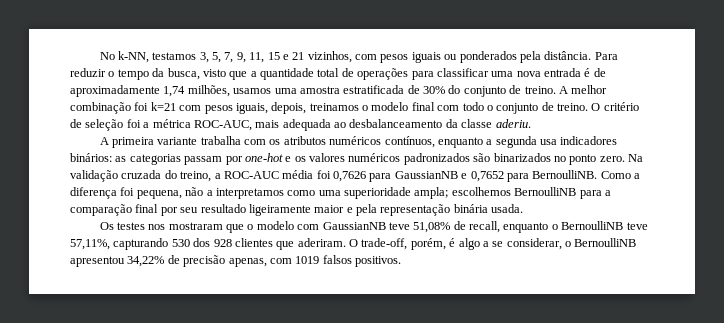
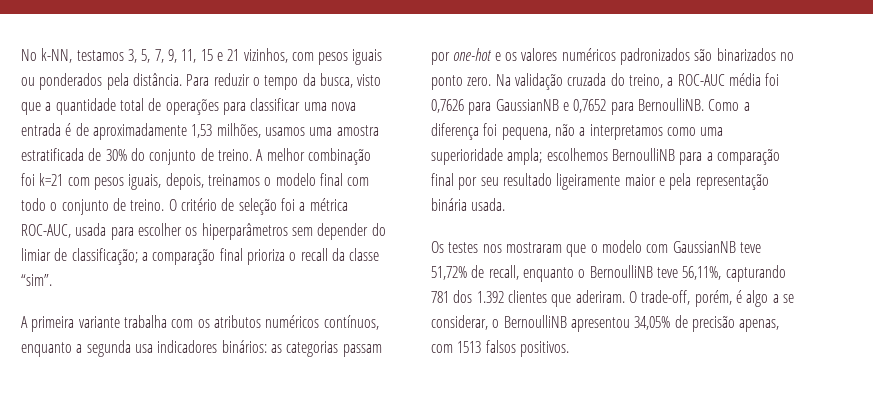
- Para reduzir o tempo da busca, visto que a quantidade total de operações para classificar uma nova entrada é de aproximadamente 1,74 milhões, usamos uma amostra estratificada de 30% do conjunto de treino.
+ Para reduzir o tempo da busca, visto que a quantidade total de operações para classificar uma nova entrada é de aproximadamente 1,53 milhões, usamos uma amostra estratificada de 30% do conjunto de treino.
- O critério de seleção foi a métrica ROC-AUC, mais adequada ao desbalanceamento da classe aderiu.
+ O critério de seleção foi a métrica ROC-AUC, usada para escolher os hiperparâmetros sem depender do limiar de classificação; a comparação final prioriza o recall da classe “sim”.
- Os testes nos mostraram que o modelo com GaussianNB teve 51,08% de recall, enquanto o BernoulliNB teve 57,11%, capturando 530 dos 928 clientes que aderiram.
+ Os testes nos mostraram que o modelo com GaussianNB teve 51,72% de recall, enquanto o BernoulliNB teve 56,11%, capturando 781 dos 1.392 clientes que aderiram.
- O trade-off, porém, é algo a se considerar, o BernoulliNB apresentou 34,22% de precisão apenas, com 1019 falsos positivos.
+ O trade-off, porém, é algo a se considerar, o BernoulliNB apresentou 34,05% de precisão apenas, com 1513 falsos positivos.

